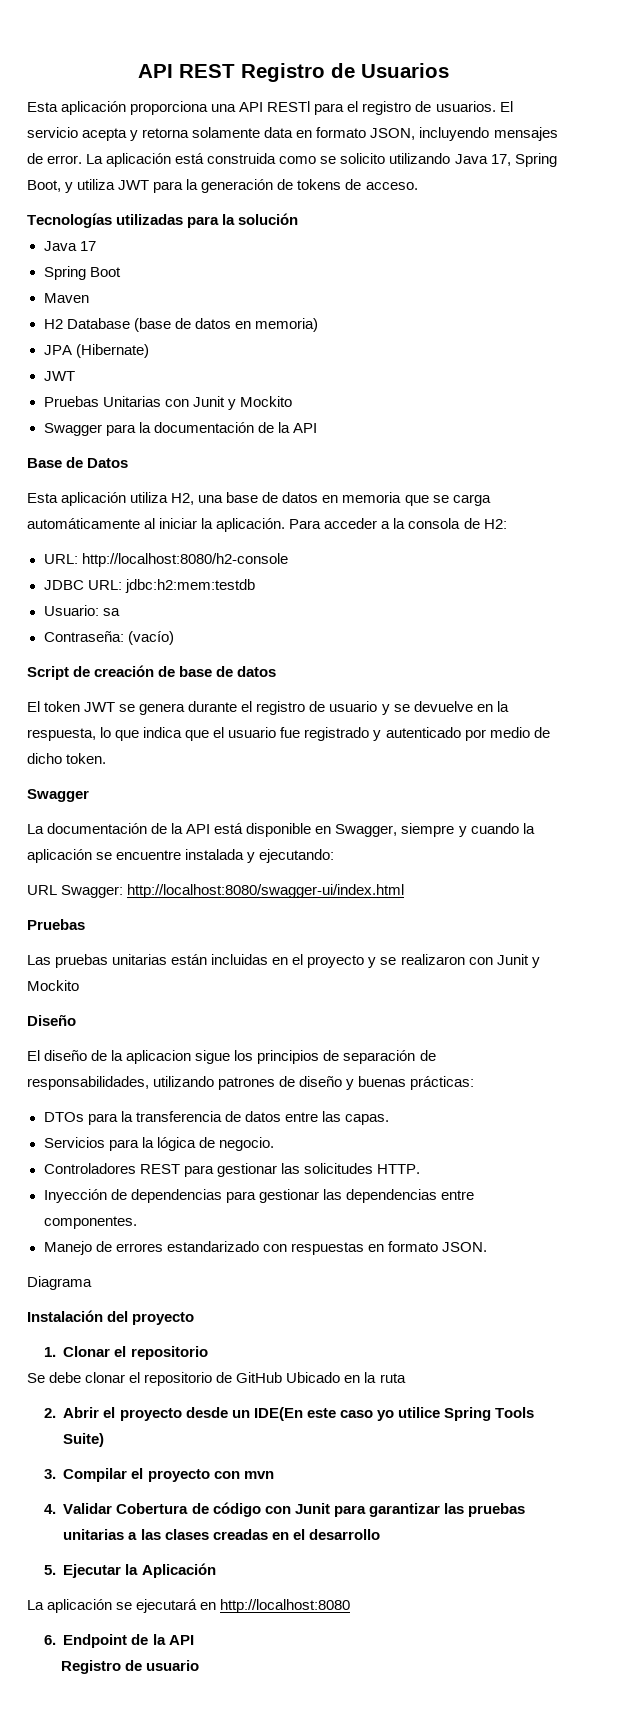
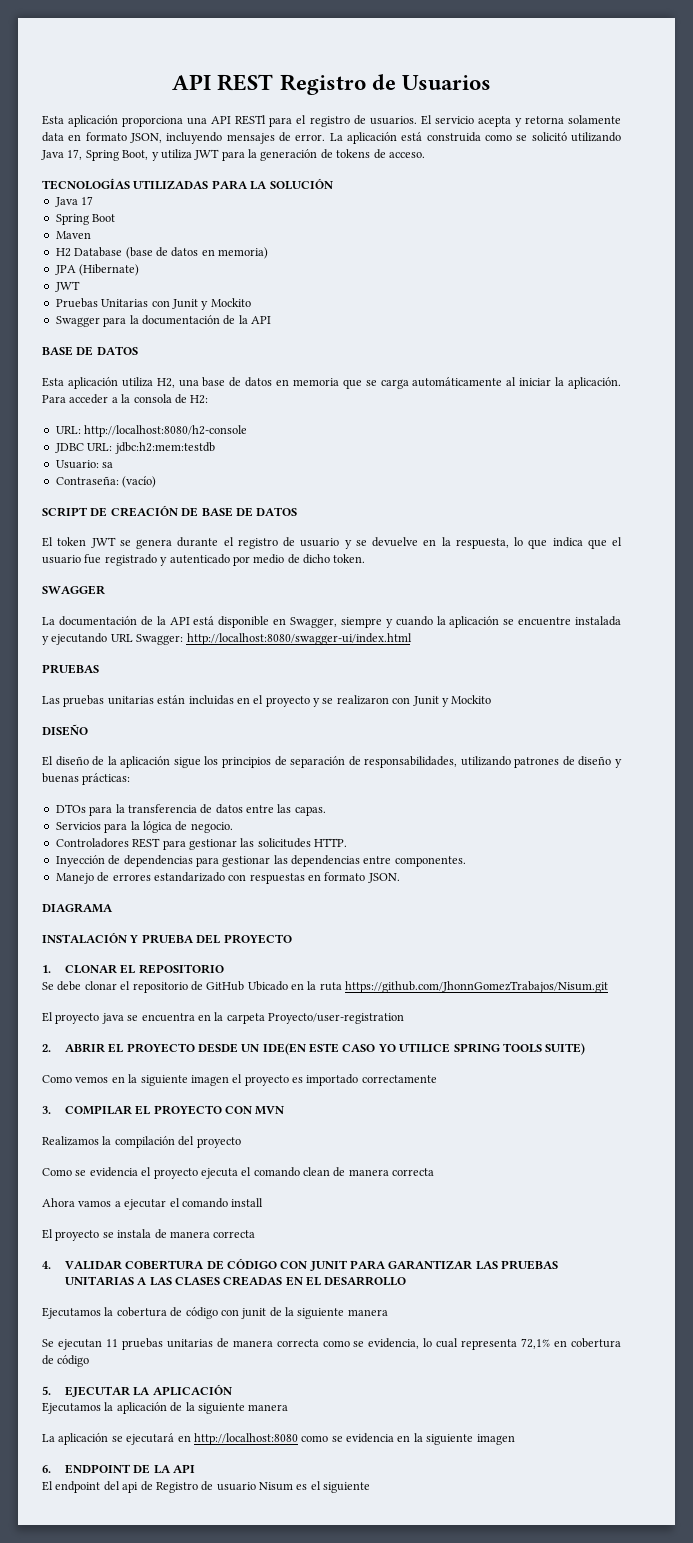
- La aplicación está construida como se solicito utilizando Java 17, Spring Boot, y utiliza JWT para la generación de tokens de acceso.
+ La aplicación está construida como se solicitó utilizando Java 17, Spring Boot, y utiliza JWT para la generación de tokens de acceso.
- Tecnologías utilizadas para la solución
+ TECNOLOGÍAS UTILIZADAS PARA LA SOLUCIÓN
  Swagger para la documentación de la API
- Base de Datos
+ BASE DE DATOS
- Script de creación de base de datos
+ SCRIPT DE CREACIÓN DE BASE DE DATOS
  El token JWT se genera durante el registro de usuario y se devuelve en la respuesta, lo que indica que el usuario fue registrado y autenticado por medio de dicho token.
- Swagger
+ SWAGGER
- La documentación de la API está disponible en Swagger, siempre y cuando la aplicación se encuentre instalada y ejecutando:
- URL Swagger: http://localhost:8080/swagger-ui/index.html
- Pruebas
+ La documentación de la API está disponible en Swagger, siempre y cuando la aplicación se encuentre instalada y ejecutando URL Swagger: http://localhost:8080/swagger-ui/index.html
+ PRUEBAS
- Diseño
+ DISEÑO
- El diseño de la aplicacion sigue los principios de separación de responsabilidades, utilizando patrones de diseño y buenas prácticas:
+ El diseño de la aplicación sigue los principios de separación de responsabilidades, utilizando patrones de diseño y buenas prácticas:
- Diagrama
- Instalación del proyecto
- 1. Clonar el repositorio
+ DIAGRAMA
+ INSTALACIÓN Y PRUEBA DEL PROYECTO
+ 1. CLONAR EL REPOSITORIO
- Se debe clonar el repositorio de GitHub Ubicado en la ruta
- 2. Abrir el proyecto desde un IDE(En este caso yo utilice Spring Tools Suite)
- 3. Compilar el proyecto con mvn
- 4. Validar Cobertura de código con Junit para garantizar las pruebas unitarias a las clases creadas en el desarrollo
- 5. Ejecutar la Aplicación
+ Se debe clonar el repositorio de GitHub Ubicado en la ruta https://github.com/JhonnGomezTrabajos/Nisum.git
+ El proyecto java se encuentra en la carpeta Proyecto/user-registration
+ 2. ABRIR EL PROYECTO DESDE UN IDE(EN ESTE CASO YO UTILICE SPRING TOOLS SUITE)
+ Como vemos en la siguiente imagen el proyecto es importado correctamente
+ 3. COMPILAR EL PROYECTO CON MVN
+ Realizamos la compilación del proyecto
+ Como se evidencia el proyecto ejecuta el comando clean de manera correcta
+ Ahora vamos a ejecutar el comando install
+ El proyecto se instala de manera correcta
+ 4. VALIDAR COBERTURA DE CÓDIGO CON JUNIT PARA GARANTIZAR LAS PRUEBAS UNITARIAS A LAS CLASES CREADAS EN EL DESARROLLO
+ Ejecutamos la cobertura de código con junit de la siguiente manera
+ Se ejecutan 11 pruebas unitarias de manera correcta como se evidencia, lo cual representa 72,1% en cobertura de código
+ 5. EJECUTAR LA APLICACIÓN
+ Ejecutamos la aplicación de la siguiente manera
- La aplicación se ejecutará en http://localhost:8080
- 6. Endpoint de la API
- Registro de usuario
+ La aplicación se ejecutará en http://localhost:8080 como se evidencia en la siguiente imagen
+ 6. ENDPOINT DE LA API
+ El endpoint del api de Registro de usuario Nisum es el siguiente

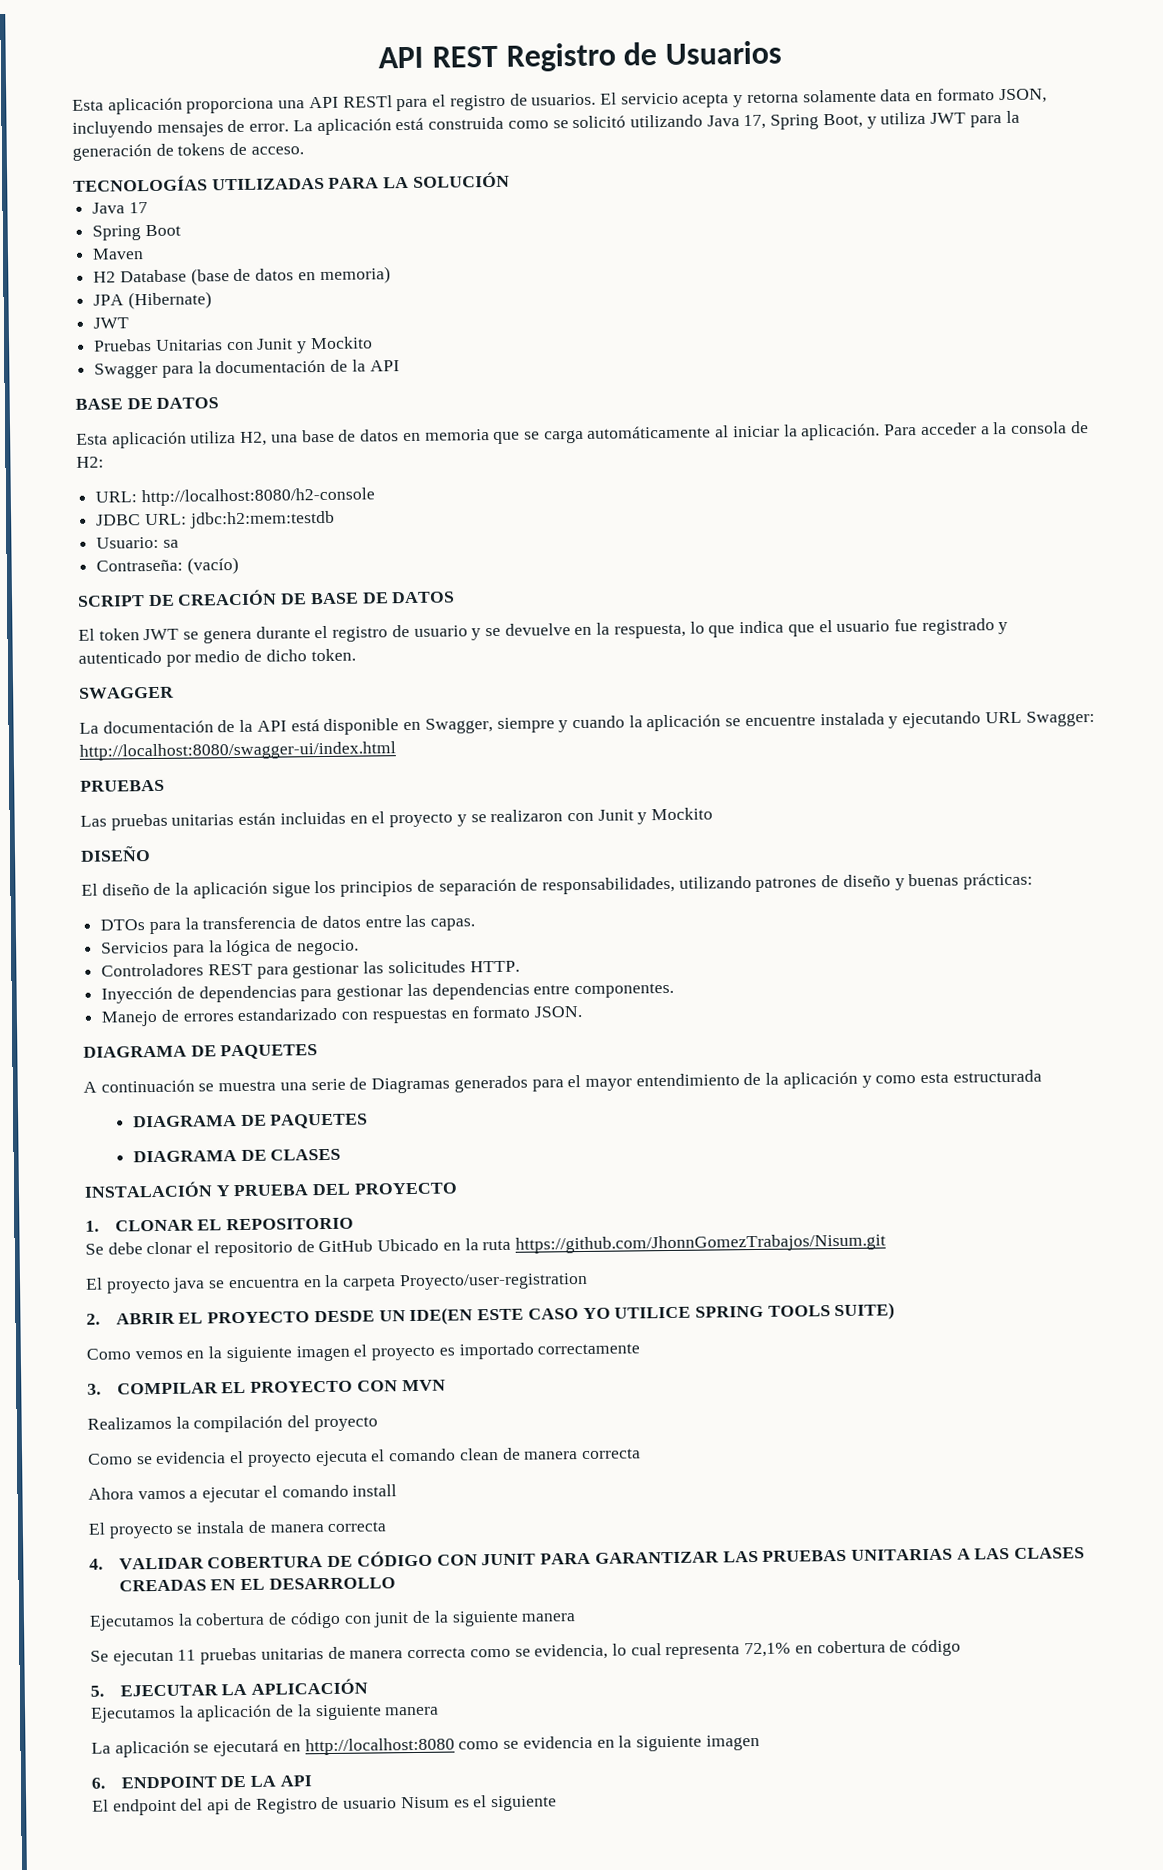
  Manejo de errores estandarizado con respuestas en formato JSON.
- DIAGRAMA
+ DIAGRAMA DE PAQUETES
+ A continuación se muestra una serie de Diagramas generados para el mayor entendimiento de la aplicación y como esta estructurada
+ DIAGRAMA DE PAQUETES
+ DIAGRAMA DE CLASES

